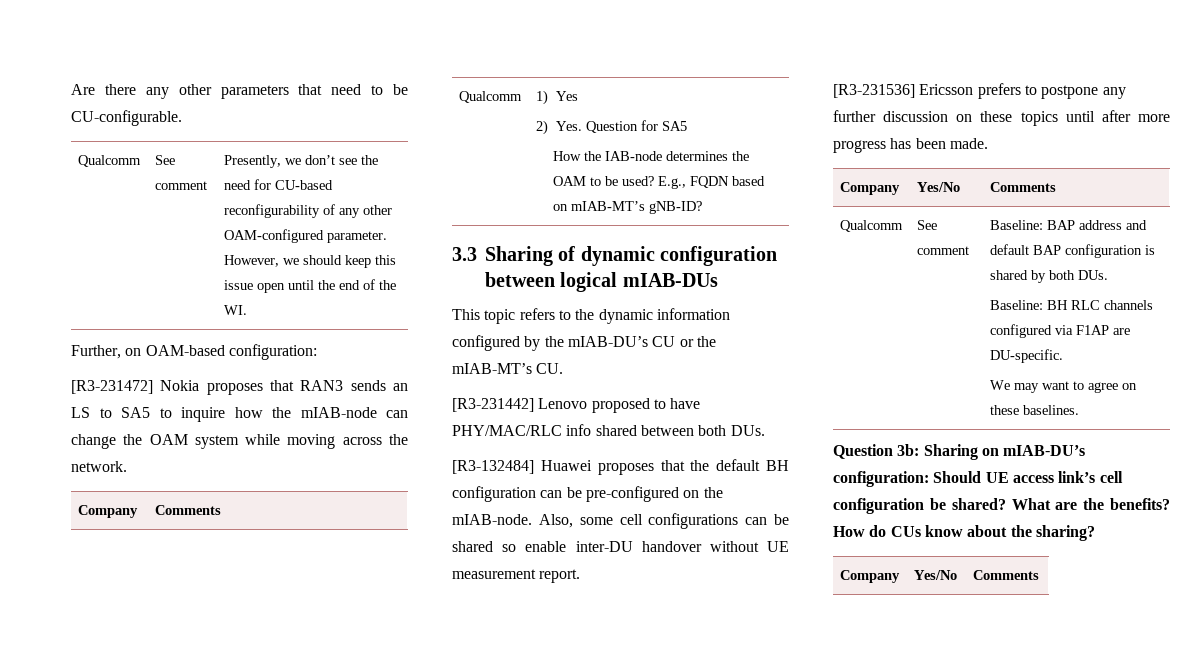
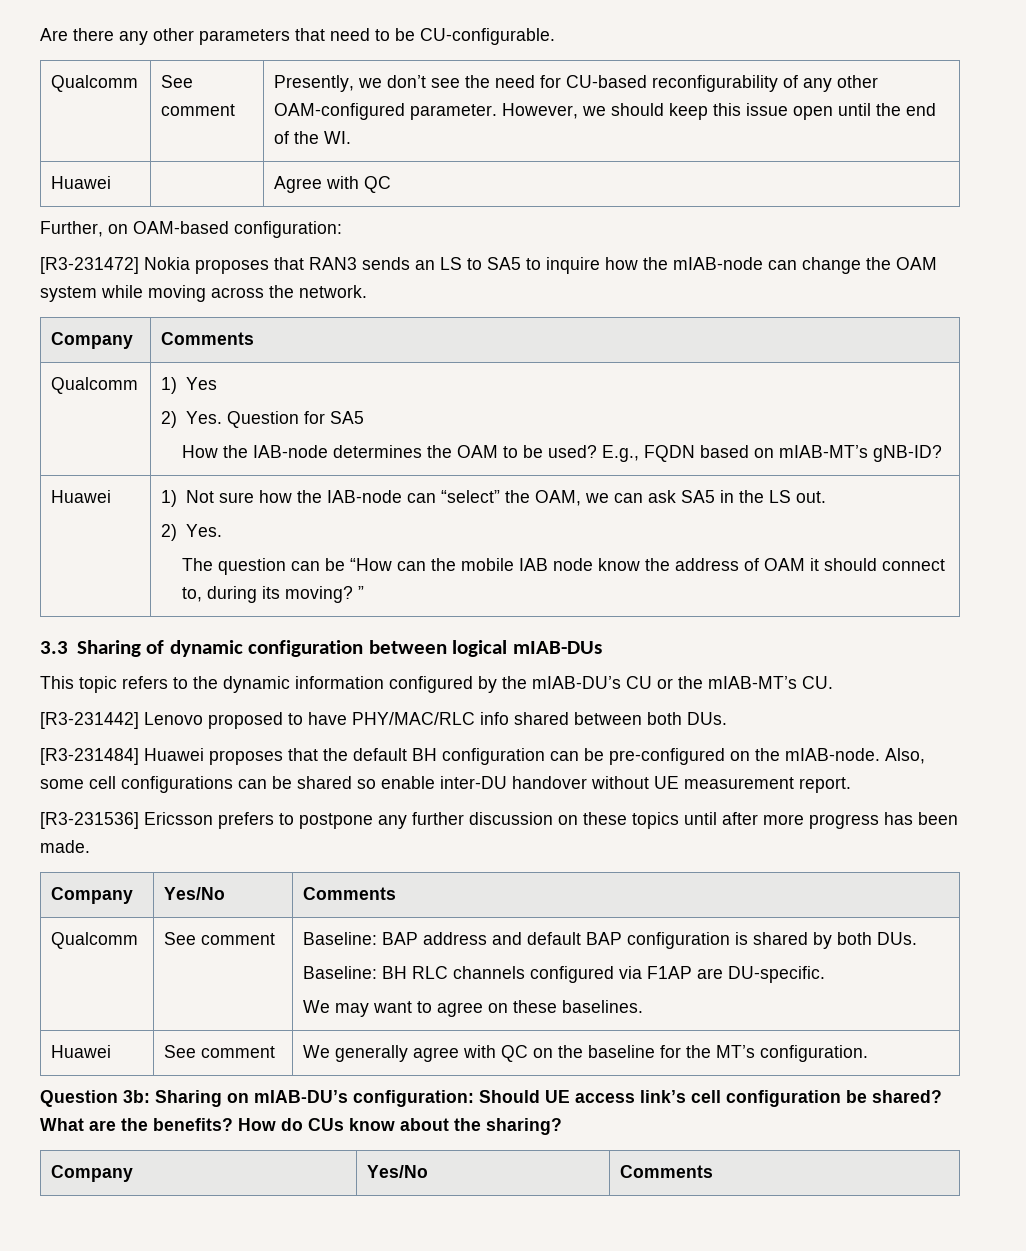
+ Huawei | | Agree with QC
+ Huawei | 1) Not sure how the IAB-node can “select” the OAM, we can ask SA5 in the LS out.
+ 2) Yes.
+ The question can be “How can the mobile IAB node know the address of OAM it should connect to, during its moving? ”
- [R3-132484] Huawei proposes that the default BH configuration can be pre-configured on the mIAB-node.
+ [R3-231484] Huawei proposes that the default BH configuration can be pre-configured on the mIAB-node.
+ Huawei | See comment | We generally agree with QC on the baseline for the MT’s configuration.

